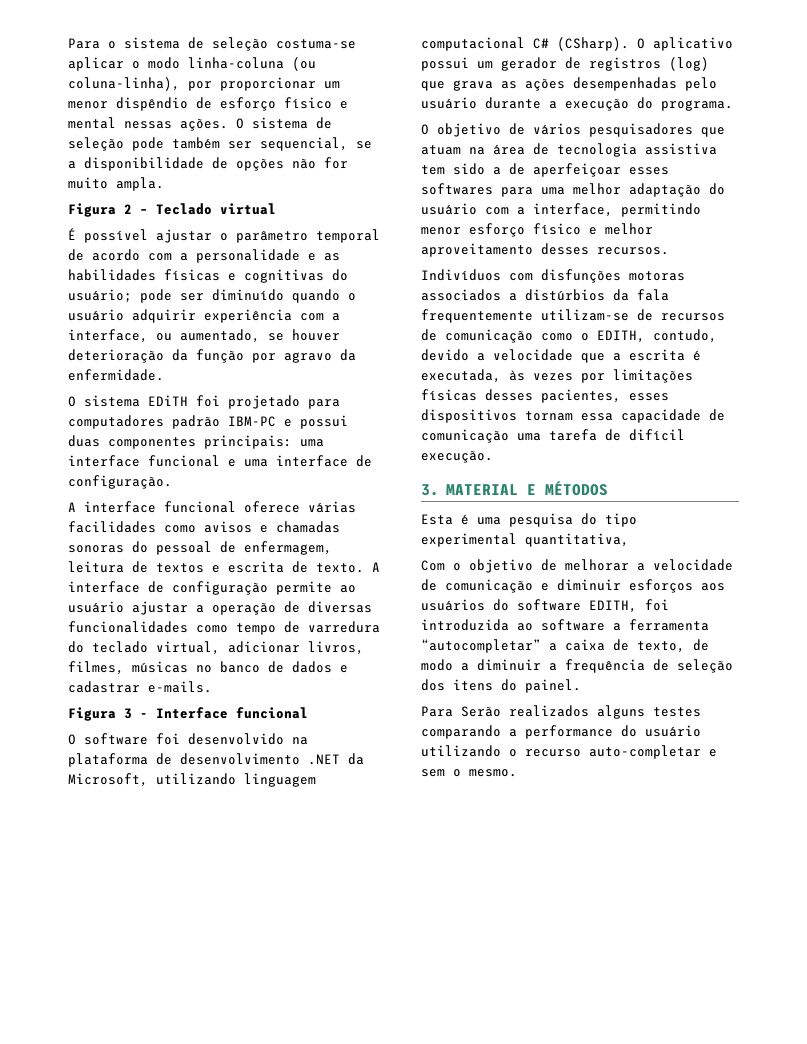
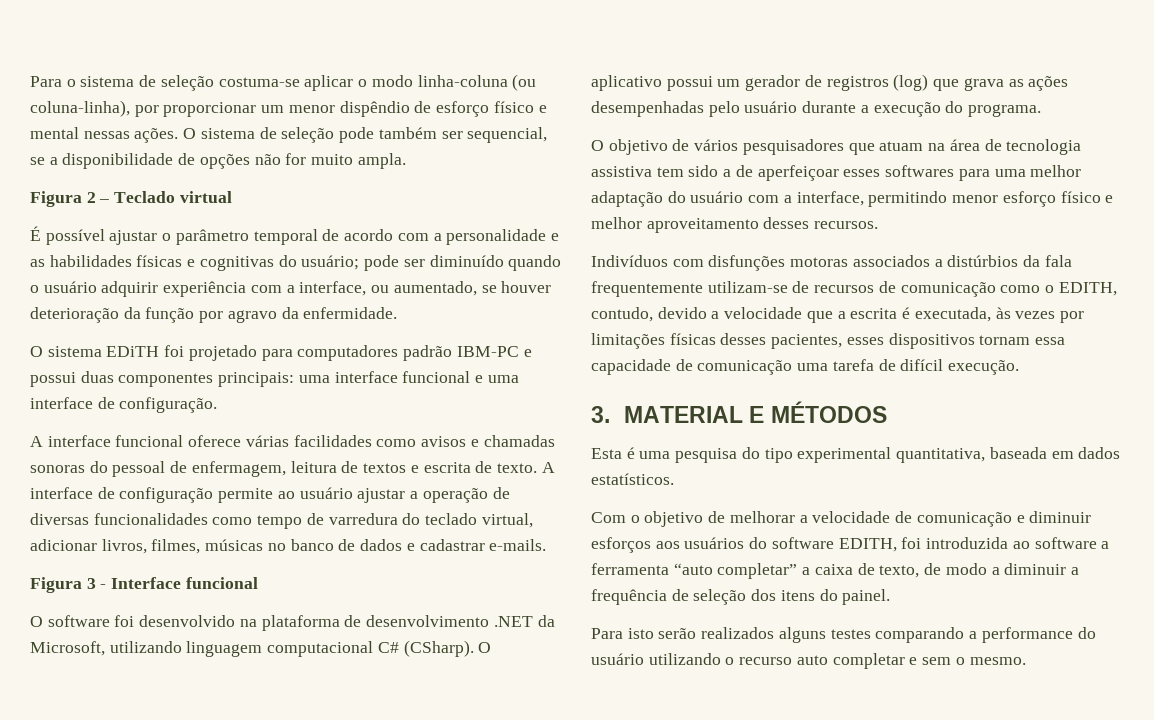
- Esta é uma pesquisa do tipo experimental quantitativa,
+ Esta é uma pesquisa do tipo experimental quantitativa, baseada em dados estatísticos.
- Com o objetivo de melhorar a velocidade de comunicação e diminuir esforços aos usuários do software EDITH, foi introduzida ao software a ferramenta “autocompletar” a caixa de texto, de modo a diminuir a frequência de seleção dos itens do painel.
+ Com o objetivo de melhorar a velocidade de comunicação e diminuir esforços aos usuários do software EDITH, foi introduzida ao software a ferramenta “auto completar” a caixa de texto, de modo a diminuir a frequência de seleção dos itens do painel.
- Para Serão realizados alguns testes comparando a performance do usuário utilizando o recurso auto-completar e sem o mesmo.
+ Para isto serão realizados alguns testes comparando a performance do usuário utilizando o recurso auto completar e sem o mesmo.

